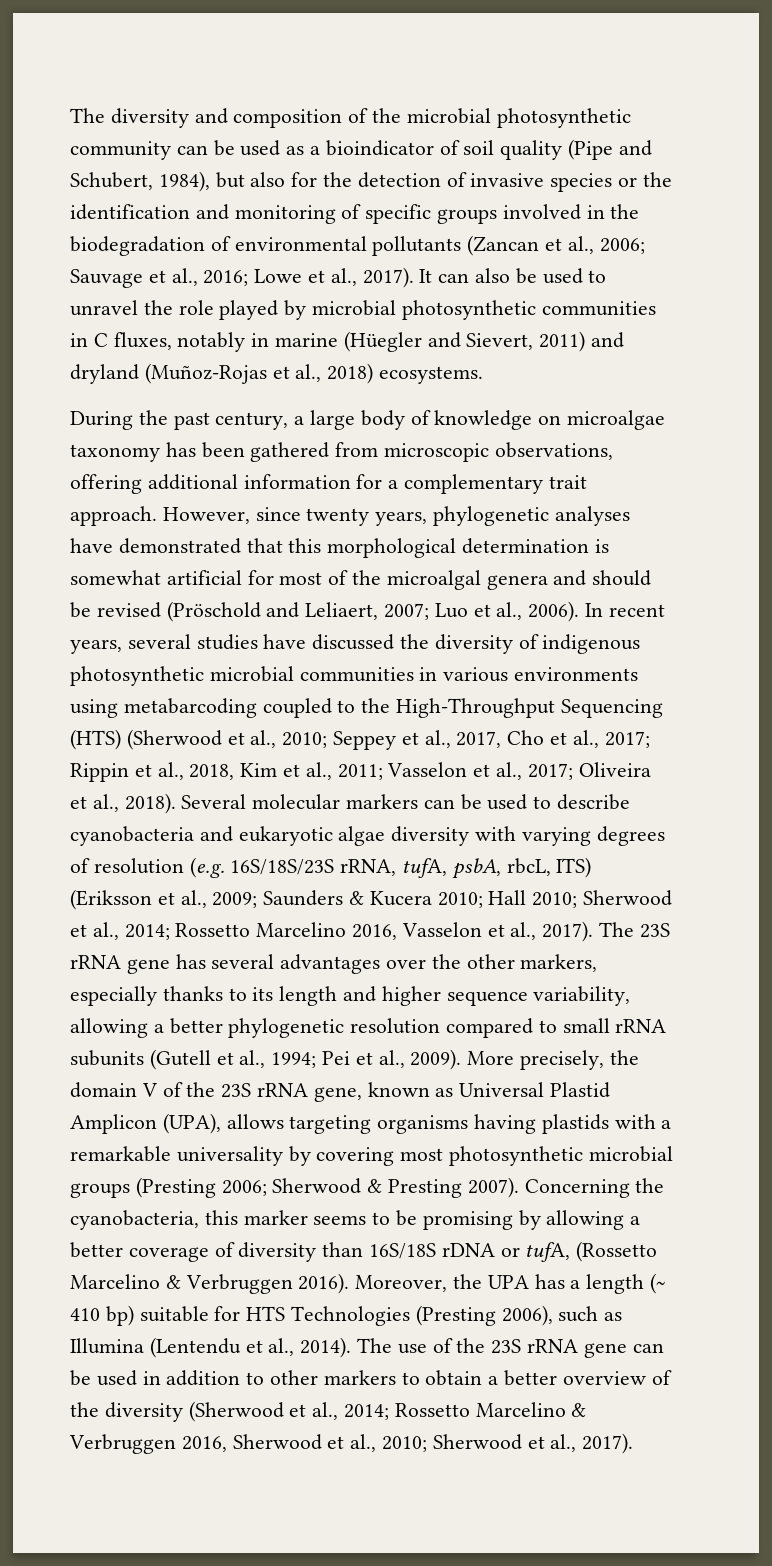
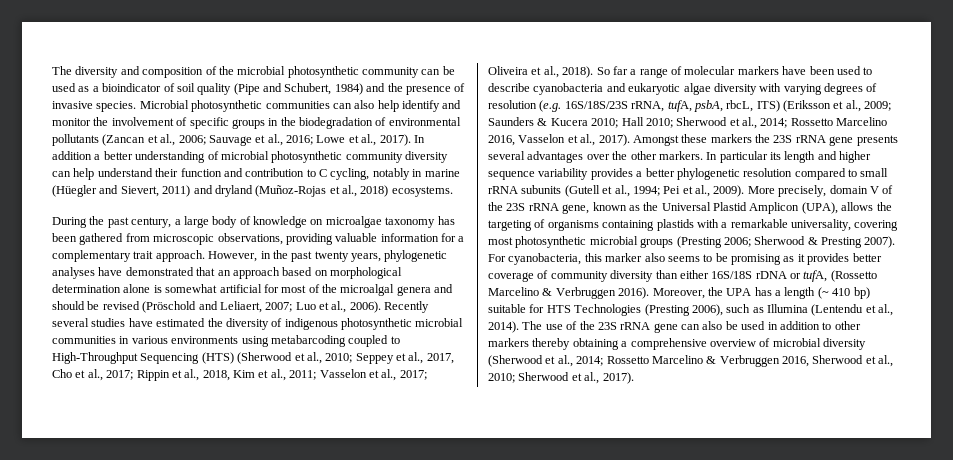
- The diversity and composition of the microbial photosynthetic community can be used as a bioindicator of soil quality (Pipe and Schubert, 1984), but also for the detection of invasive species or the identification and monitoring of specific groups involved in the biodegradation of environmental pollutants (Zancan et al., 2006; Sauvage et al., 2016; Lowe et al., 2017).
+ The diversity and composition of the microbial photosynthetic community can be used as a bioindicator of soil quality (Pipe and Schubert, 1984) and the presence of invasive species. Microbial photosynthetic communities can also help identify and monitor the involvement of specific groups in the biodegradation of environmental pollutants (Zancan et al., 2006; Sauvage et al., 2016; Lowe et al., 2017).
- It can also be used to unravel the role played by microbial photosynthetic communities in C fluxes, notably in marine (Hüegler and Sievert, 2011) and dryland (Muñoz-Rojas et al., 2018) ecosystems.
+ In addition a better understanding of microbial photosynthetic community diversity can help understand their function and contribution to C cycling, notably in marine (Hüegler and Sievert, 2011) and dryland (Muñoz-Rojas et al., 2018) ecosystems.
- During the past century, a large body of knowledge on microalgae taxonomy has been gathered from microscopic observations, offering additional information for a complementary trait approach.
+ During the past century, a large body of knowledge on microalgae taxonomy has been gathered from microscopic observations, providing valuable information for a complementary trait approach.
- However, since twenty years, phylogenetic analyses have demonstrated that this morphological determination is somewhat artificial for most of the microalgal genera and should be revised (Pröschold and Leliaert, 2007; Luo et al., 2006).
+ However, in the past twenty years, phylogenetic analyses have demonstrated that an approach based on morphological determination alone is somewhat artificial for most of the microalgal genera and should be revised (Pröschold and Leliaert, 2007; Luo et al., 2006).
- In recent years, several studies have discussed the diversity of indigenous photosynthetic microbial communities in various environments using metabarcoding coupled to the High-Throughput Sequencing (HTS) (Sherwood et al., 2010; Seppey et al., 2017, Cho et al., 2017; Rippin et al., 2018, Kim et al., 2011; Vasselon et al., 2017; Oliveira et al., 2018).
+ Recently several studies have estimated the diversity of indigenous photosynthetic microbial communities in various environments using metabarcoding coupled to High-Throughput Sequencing (HTS) (Sherwood et al., 2010; Seppey et al., 2017, Cho et al., 2017; Rippin et al., 2018, Kim et al., 2011; Vasselon et al., 2017; Oliveira et al., 2018).
- Several molecular markers can be used to describe cyanobacteria and eukaryotic algae diversity with varying degrees of resolution (e.g. 16S/18S/23S rRNA, tufA, psbA, rbcL, ITS) (Eriksson et al., 2009; Saunders & Kucera 2010; Hall 2010; Sherwood et al., 2014; Rossetto Marcelino 2016, Vasselon et al., 2017).
+ So far a range of molecular markers have been used to describe cyanobacteria and eukaryotic algae diversity with varying degrees of resolution (e.g. 16S/18S/23S rRNA, tufA, psbA, rbcL, ITS) (Eriksson et al., 2009; Saunders & Kucera 2010; Hall 2010; Sherwood et al., 2014; Rossetto Marcelino 2016, Vasselon et al., 2017).
- The 23S rRNA gene has several advantages over the other markers, especially thanks to its length and higher sequence variability, allowing a better phylogenetic resolution compared to small rRNA subunits (Gutell et al., 1994; Pei et al., 2009).
+ Amongst these markers the 23S rRNA gene presents several advantages over the other markers. In particular its length and higher sequence variability provides a better phylogenetic resolution compared to small rRNA subunits (Gutell et al., 1994; Pei et al., 2009).
- More precisely, the domain V of the 23S rRNA gene, known as Universal Plastid Amplicon (UPA), allows targeting organisms having plastids with a remarkable universality by covering most photosynthetic microbial groups (Presting 2006; Sherwood & Presting 2007).
+ More precisely, domain V of the 23S rRNA gene, known as the Universal Plastid Amplicon (UPA), allows the targeting of organisms containing plastids with a remarkable universality, covering most photosynthetic microbial groups (Presting 2006; Sherwood & Presting 2007).
- Concerning the cyanobacteria, this marker seems to be promising by allowing a better coverage of diversity than 16S/18S rDNA or tufA, (Rossetto Marcelino & Verbruggen 2016).
+ For cyanobacteria, this marker also seems to be promising as it provides better coverage of community diversity than either 16S/18S rDNA or tufA, (Rossetto Marcelino & Verbruggen 2016).
- The use of the 23S rRNA gene can be used in addition to other markers to obtain a better overview of the diversity (Sherwood et al., 2014; Rossetto Marcelino & Verbruggen 2016, Sherwood et al., 2010; Sherwood et al., 2017).
+ The use of the 23S rRNA gene can also be used in addition to other markers thereby obtaining a comprehensive overview of microbial diversity (Sherwood et al., 2014; Rossetto Marcelino & Verbruggen 2016, Sherwood et al., 2010; Sherwood et al., 2017).

